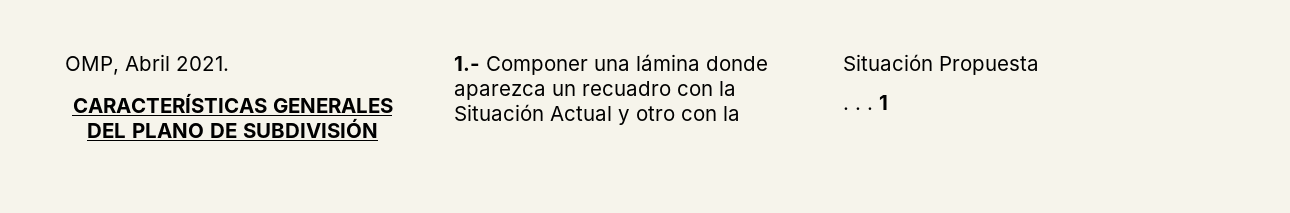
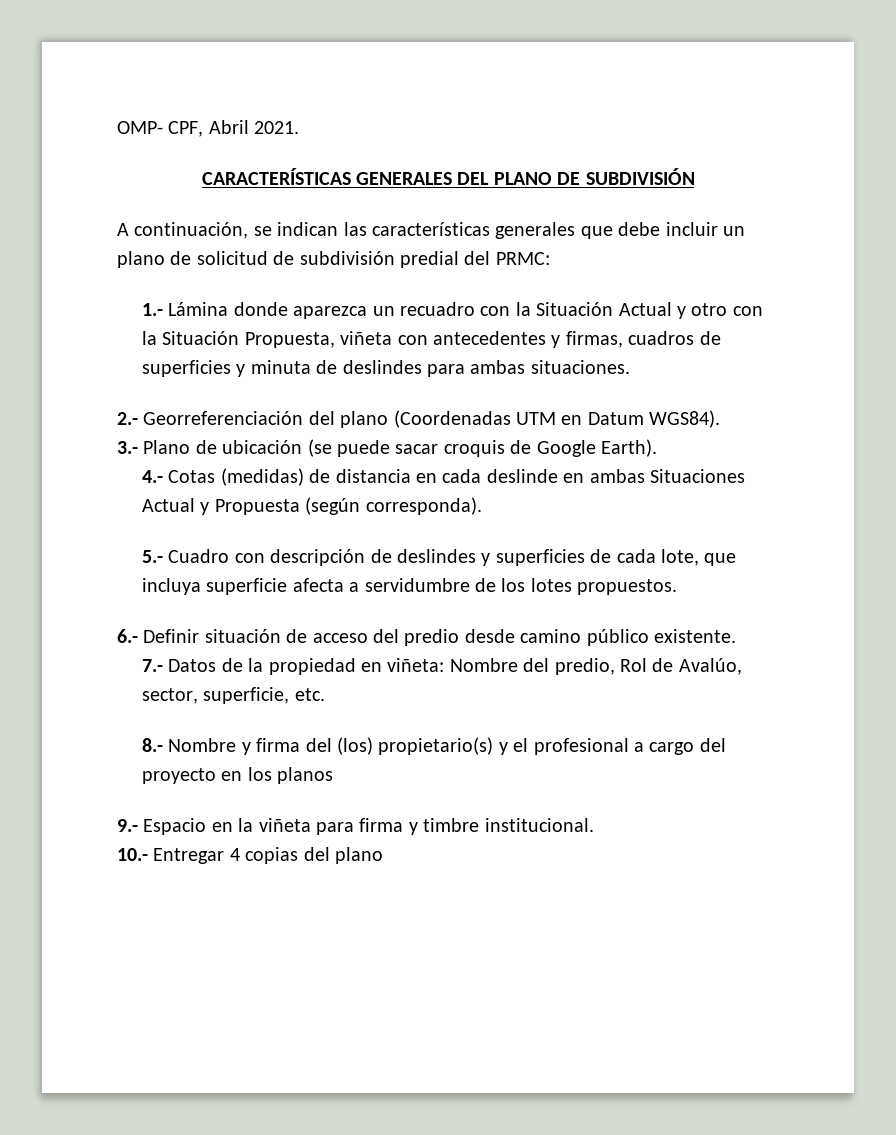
- OMP, Abril 2021.
+ OMP- CPF, Abril 2021.
- 1.- Componer una lámina donde aparezca un recuadro con la Situación Actual y otro con la Situación Propuesta
- . . . 1
+ A continuación, se indican las características generales que debe incluir un plano de solicitud de subdivisión predial del PRMC:
+ 1.- Lámina donde aparezca un recuadro con la Situación Actual y otro con la Situación Propuesta, viñeta con antecedentes y firmas, cuadros de superficies y minuta de deslindes para ambas situaciones.
+ 2.- Georreferenciación del plano (Coordenadas UTM en Datum WGS84).
+ 3.- Plano de ubicación (se puede sacar croquis de Google Earth).
+ 4.- Cotas (medidas) de distancia en cada deslinde en ambas Situaciones Actual y Propuesta (según corresponda).
+ 5.- Cuadro con descripción de deslindes y superficies de cada lote, que incluya superficie afecta a servidumbre de los lotes propuestos.
+ 6.- Definir situación de acceso del predio desde camino público existente.
+ 7.- Datos de la propiedad en viñeta: Nombre del predio, Rol de Avalúo, sector, superficie, etc.
+ 8.- Nombre y firma del (los) propietario(s) y el profesional a cargo del proyecto en los planos
+ 9.- Espacio en la viñeta para firma y timbre institucional.
+ 10.- Entregar 4 copias del plano

